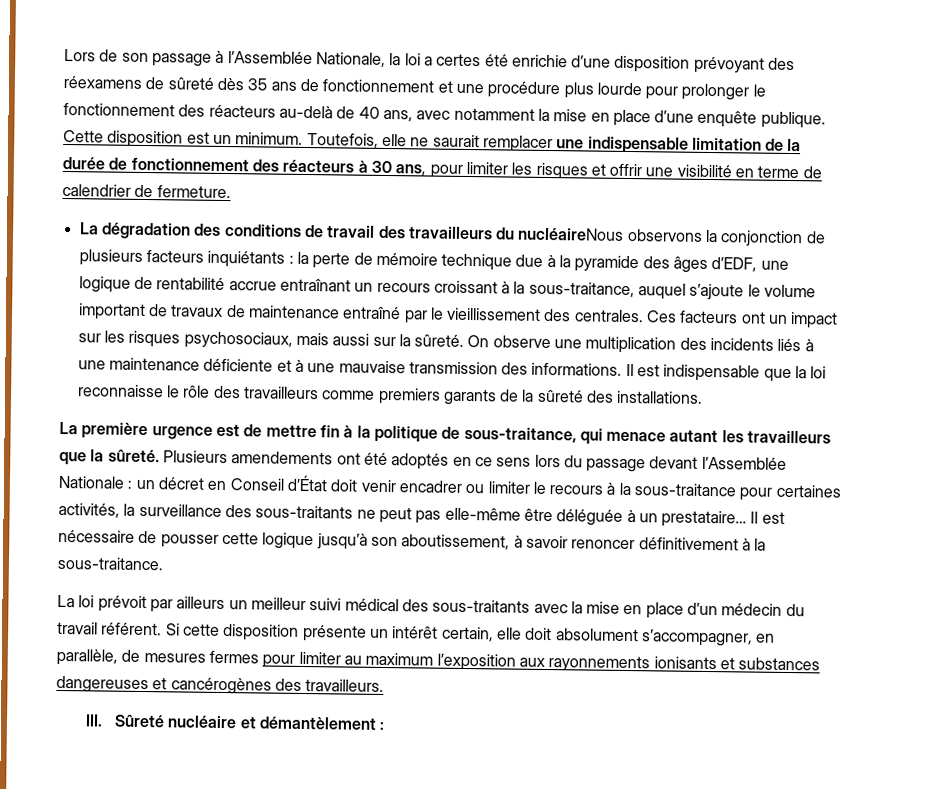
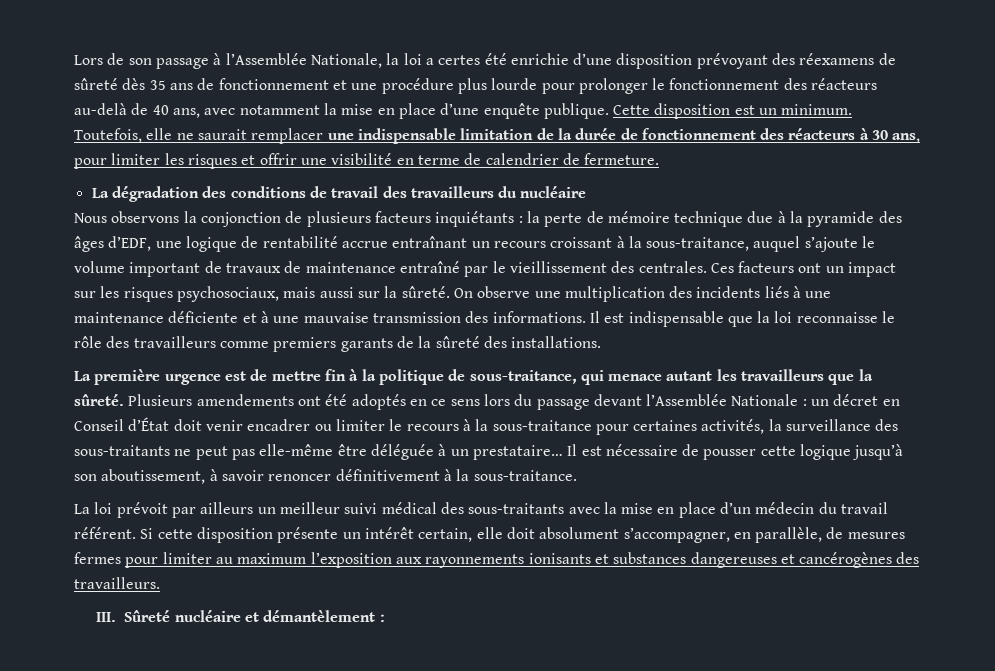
- La dégradation des conditions de travail des travailleurs du nucléaireNous observons la conjonction de plusieurs facteurs inquiétants : la perte de mémoire technique due à la pyramide des âges d’EDF, une logique de rentabilité accrue entraînant un recours croissant à la sous-traitance, auquel s’ajoute le volume important de travaux de maintenance entraîné par le vieillissement des centrales.
+ La dégradation des conditions de travail des travailleurs du nucléaire
+ Nous observons la conjonction de plusieurs facteurs inquiétants : la perte de mémoire technique due à la pyramide des âges d’EDF, une logique de rentabilité accrue entraînant un recours croissant à la sous-traitance, auquel s’ajoute le volume important de travaux de maintenance entraîné par le vieillissement des centrales.

